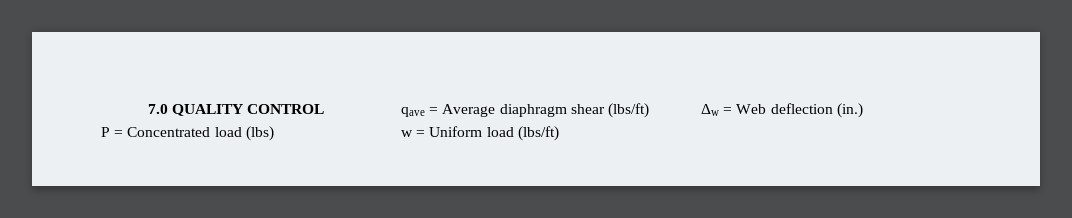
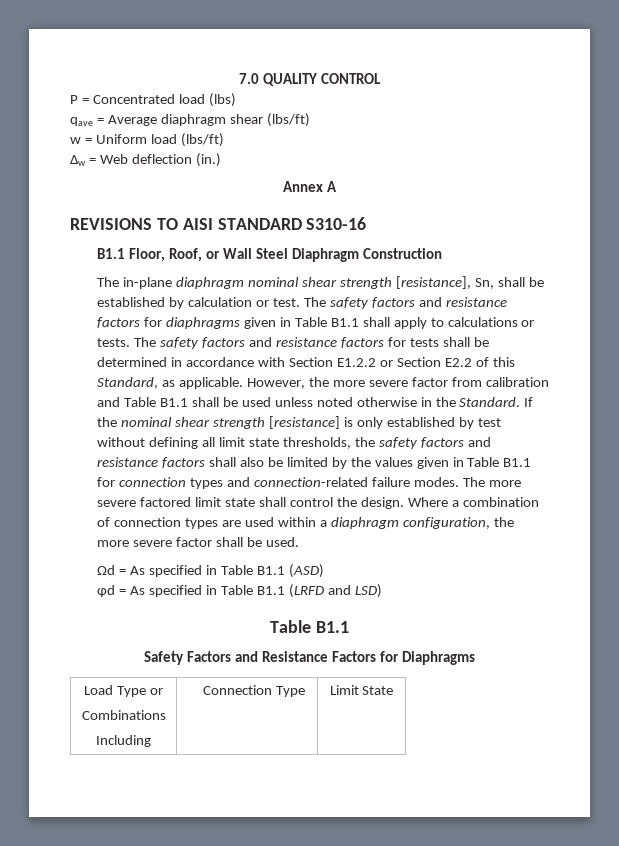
+ Annex A
+ REVISIONS TO AISI STANDARD S310-16
+ B1.1 Floor, Roof, or Wall Steel Diaphragm Construction
+ The in-plane diaphragm nominal shear strength [resistance], Sn, shall be established by calculation or test. The safety factors and resistance factors for diaphragms given in Table B1.1 shall apply to calculations or tests. The safety factors and resistance factors for tests shall be determined in accordance with Section E1.2.2 or Section E2.2 of this Standard, as applicable. However, the more severe factor from calibration and Table B1.1 shall be used unless noted otherwise in the Standard. If the nominal shear strength [resistance] is only established by test without defining all limit state thresholds, the safety factors and resistance factors shall also be limited by the values given in Table B1.1 for connection types and connection-related failure modes. The more severe factored limit state shall control the design. Where a combination of connection types are used within a diaphragm configuration, the more severe factor shall be used.
+ Ωd = As specified in Table B1.1 (ASD)
+ φd = As specified in Table B1.1 (LRFD and LSD)
+ Table B1.1
+ Safety Factors and Resistance Factors for Diaphragms
+ Load Type or
+ Combinations
+ Including | Connection Type | Limit State

